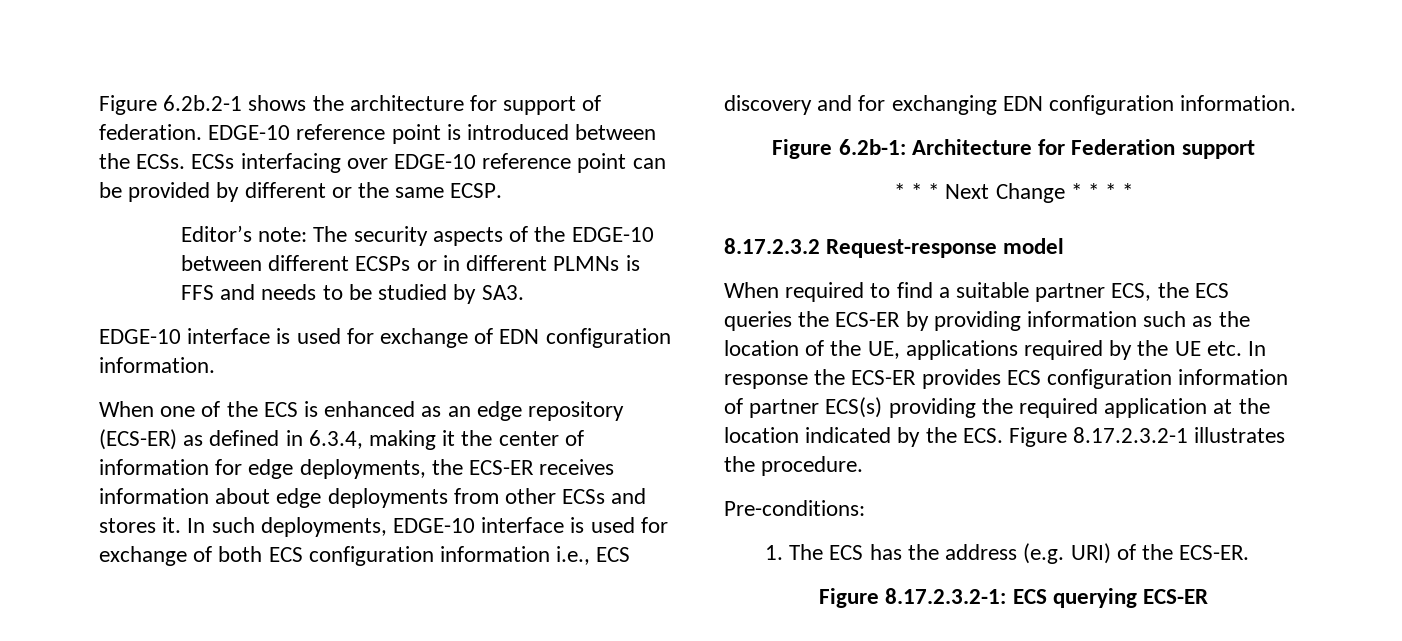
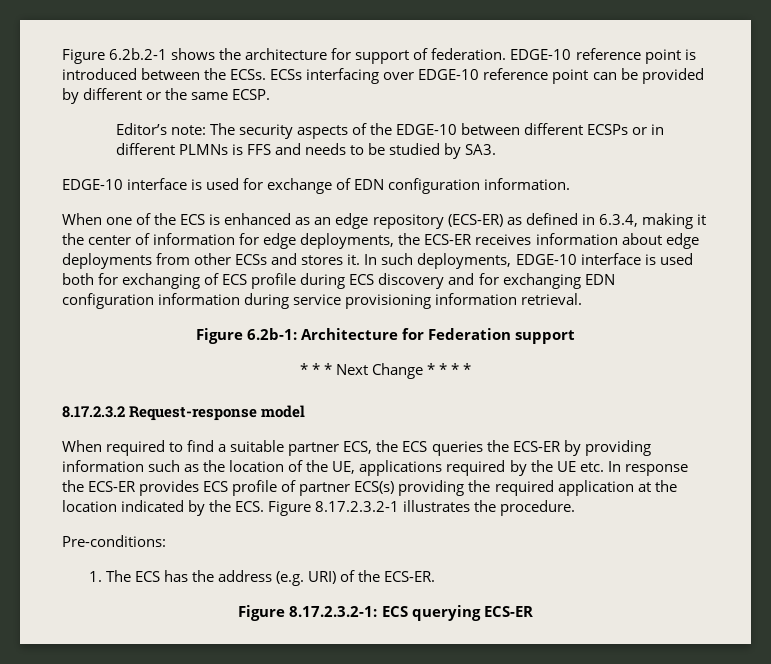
- In such deployments, EDGE-10 interface is used for exchange of both ECS configuration information i.e., ECS discovery and for exchanging EDN configuration information.
+ In such deployments, EDGE-10 interface is used both for exchanging of ECS profile during ECS discovery and for exchanging EDN configuration information during service provisioning information retrieval.
- When required to find a suitable partner ECS, the ECS queries the ECS-ER by providing information such as the location of the UE, applications required by the UE etc. In response the ECS-ER provides ECS configuration information of partner ECS(s) providing the required application at the location indicated by the ECS. Figure 8.17.2.3.2-1 illustrates the procedure.
+ When required to find a suitable partner ECS, the ECS queries the ECS-ER by providing information such as the location of the UE, applications required by the UE etc. In response the ECS-ER provides ECS profile of partner ECS(s) providing the required application at the location indicated by the ECS. Figure 8.17.2.3.2-1 illustrates the procedure.

